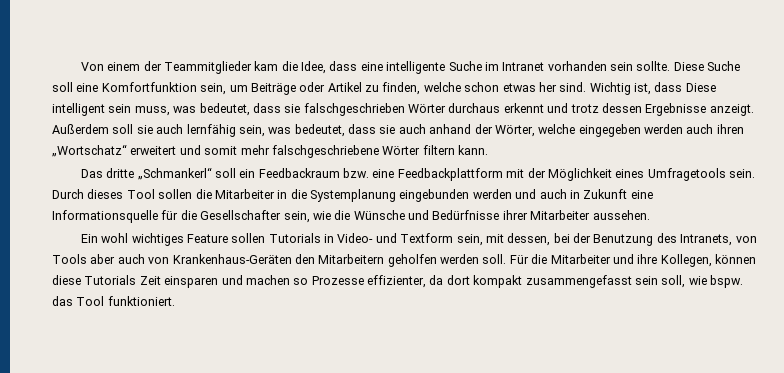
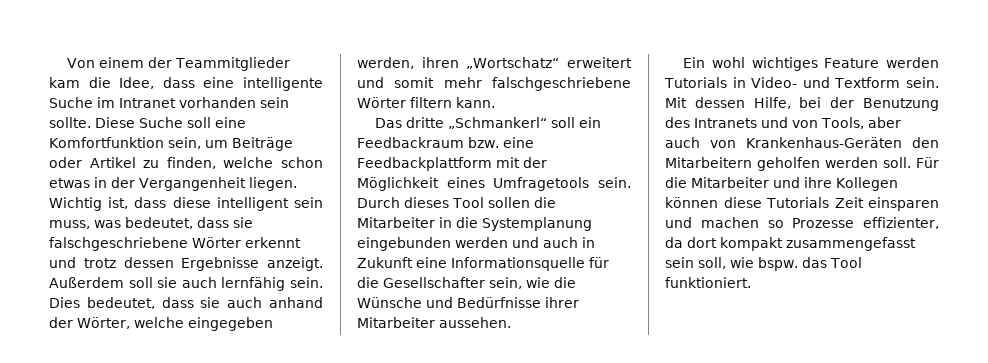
- Diese Suche soll eine Komfortfunktion sein, um Beiträge oder Artikel zu finden, welche schon etwas her sind.
+ Diese Suche soll eine Komfortfunktion sein, um Beiträge oder Artikel zu finden, welche schon etwas in der Vergangenheit liegen.
- Wichtig ist, dass Diese intelligent sein muss, was bedeutet, dass sie falschgeschrieben Wörter durchaus erkennt und trotz dessen Ergebnisse anzeigt.
+ Wichtig ist, dass diese intelligent sein muss, was bedeutet, dass sie falschgeschriebene Wörter erkennt und trotz dessen Ergebnisse anzeigt.
- Außerdem soll sie auch lernfähig sein, was bedeutet, dass sie auch anhand der Wörter, welche eingegeben werden auch ihren „Wortschatz“ erweitert und somit mehr falschgeschriebene Wörter filtern kann.
+ Außerdem soll sie auch lernfähig sein. Dies bedeutet, dass sie auch anhand der Wörter, welche eingegeben werden, ihren „Wortschatz“ erweitert und somit mehr falschgeschriebene Wörter filtern kann.
- Ein wohl wichtiges Feature sollen Tutorials in Video- und Textform sein, mit dessen, bei der Benutzung des Intranets, von Tools aber auch von Krankenhaus-Geräten den Mitarbeitern geholfen werden soll.
+ Ein wohl wichtiges Feature werden Tutorials in Video- und Textform sein. Mit dessen Hilfe, bei der Benutzung des Intranets und von Tools, aber auch von Krankenhaus-Geräten den Mitarbeitern geholfen werden soll.
- Für die Mitarbeiter und ihre Kollegen, können diese Tutorials Zeit einsparen und machen so Prozesse effizienter, da dort kompakt zusammengefasst sein soll, wie bspw. das Tool funktioniert.
+ Für die Mitarbeiter und ihre Kollegen können diese Tutorials Zeit einsparen und machen so Prozesse effizienter, da dort kompakt zusammengefasst sein soll, wie bspw. das Tool funktioniert.

